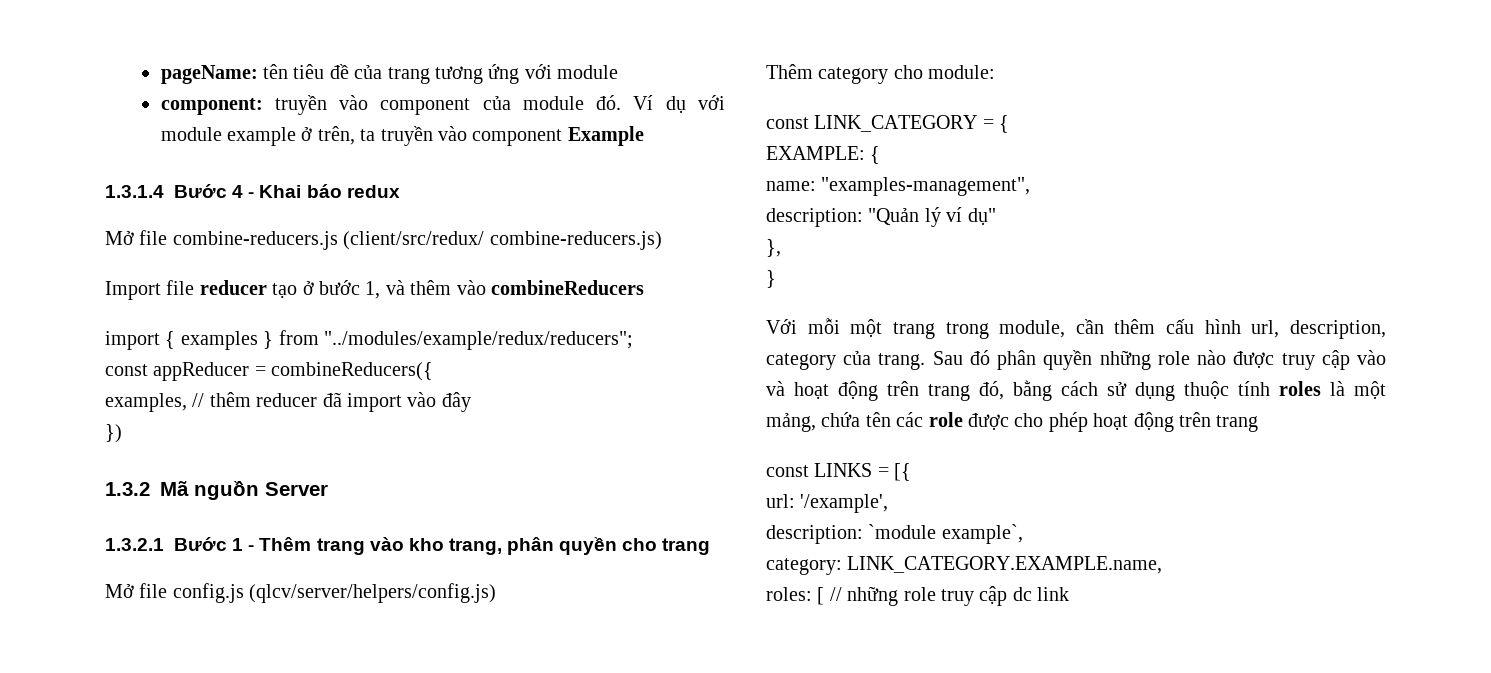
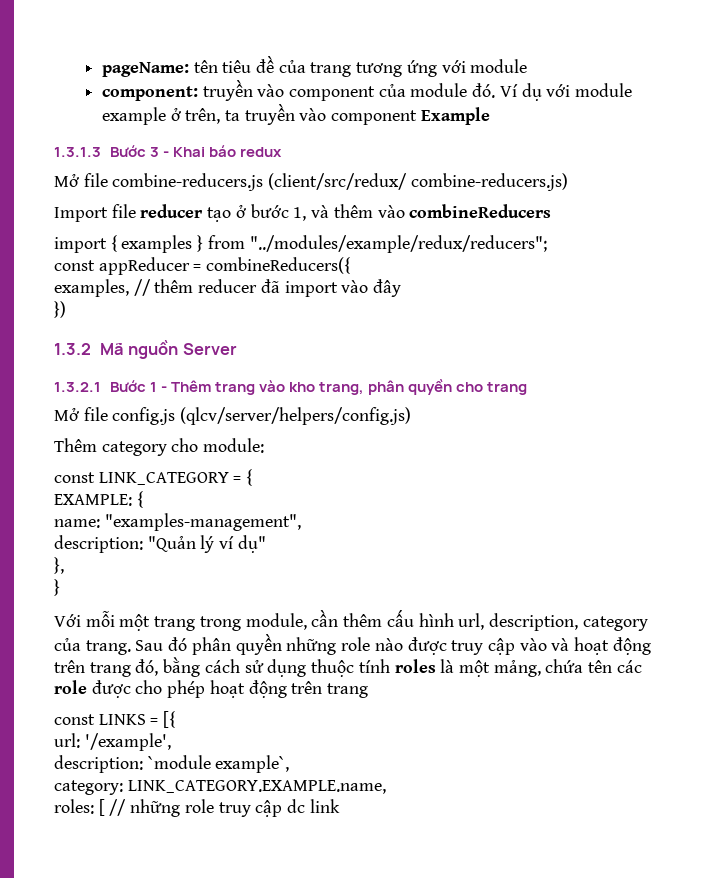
- 1.3.1.4 Bước 4 - Khai báo redux
+ 1.3.1.3 Bước 3 - Khai báo redux

